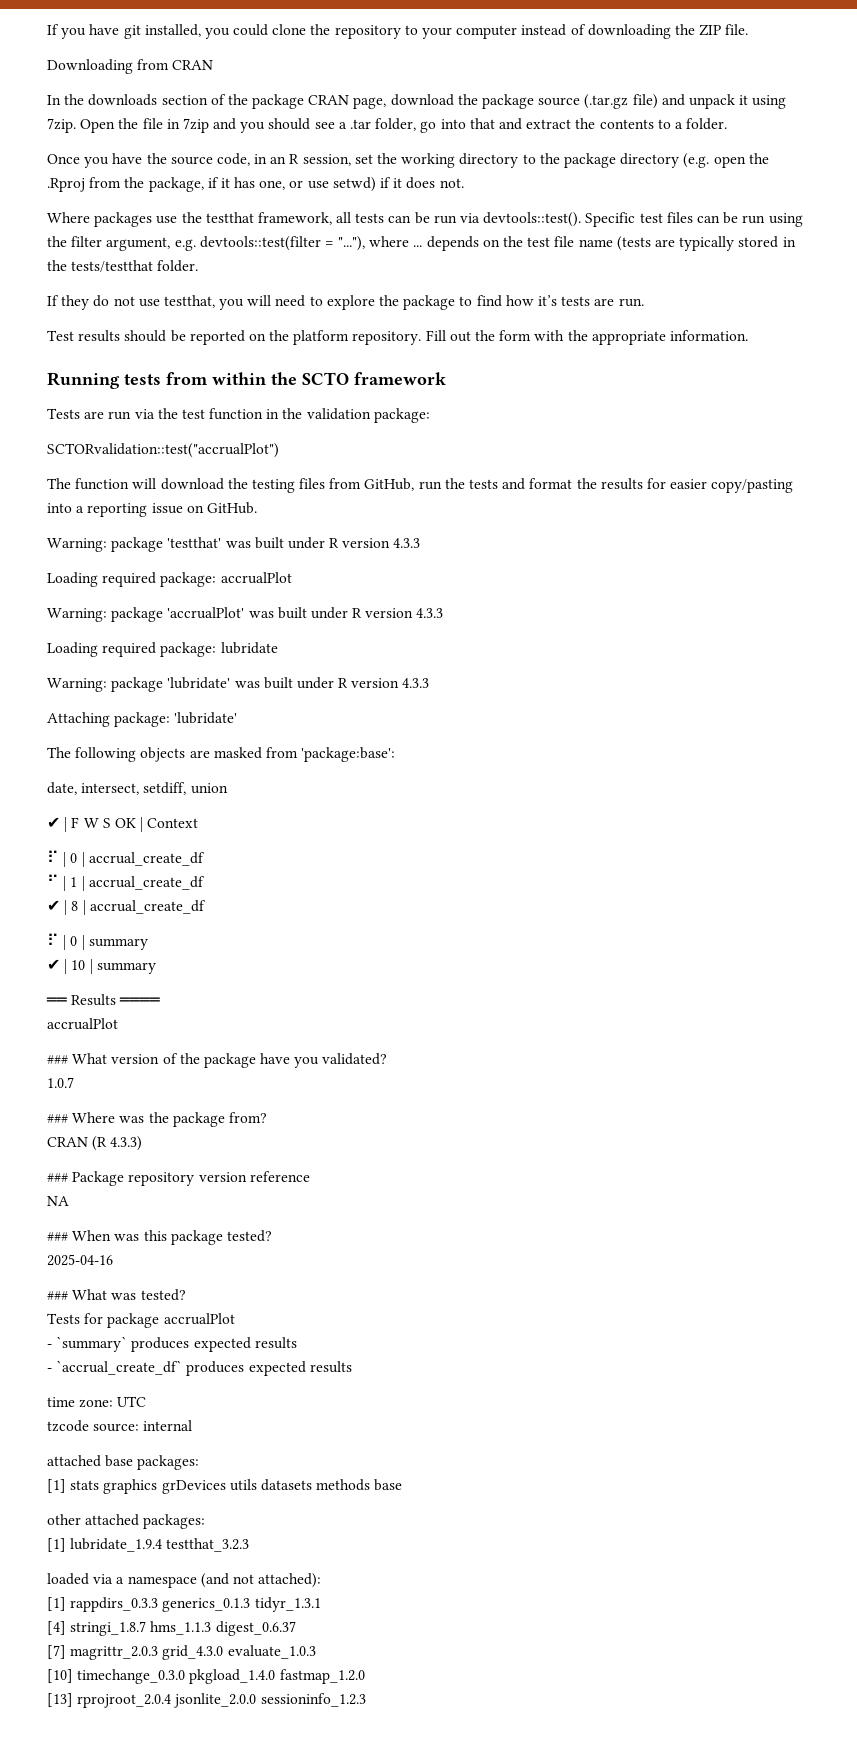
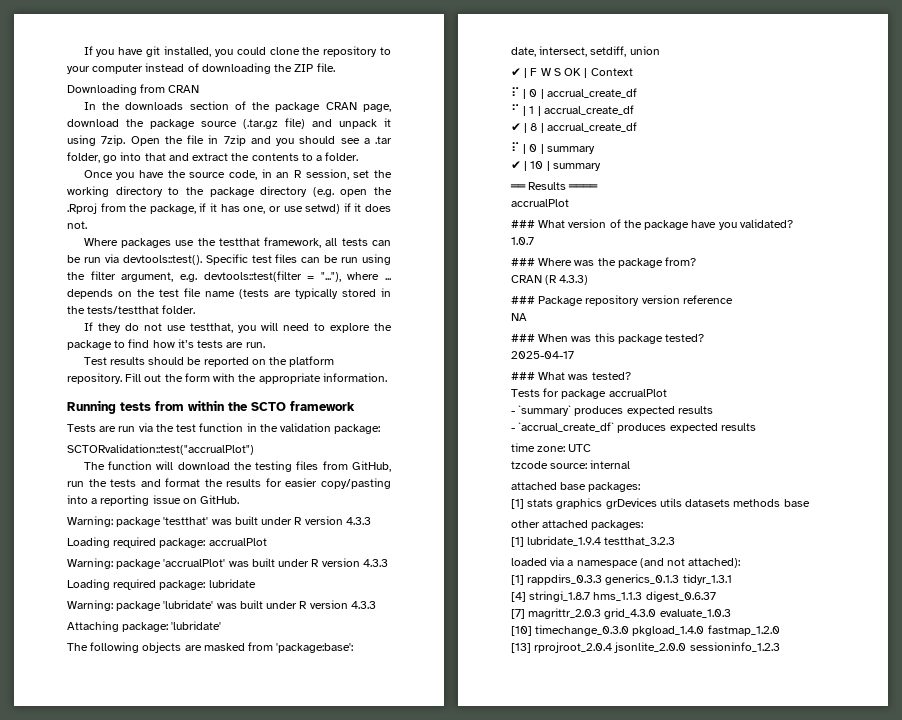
- 2025-04-16
+ 2025-04-17

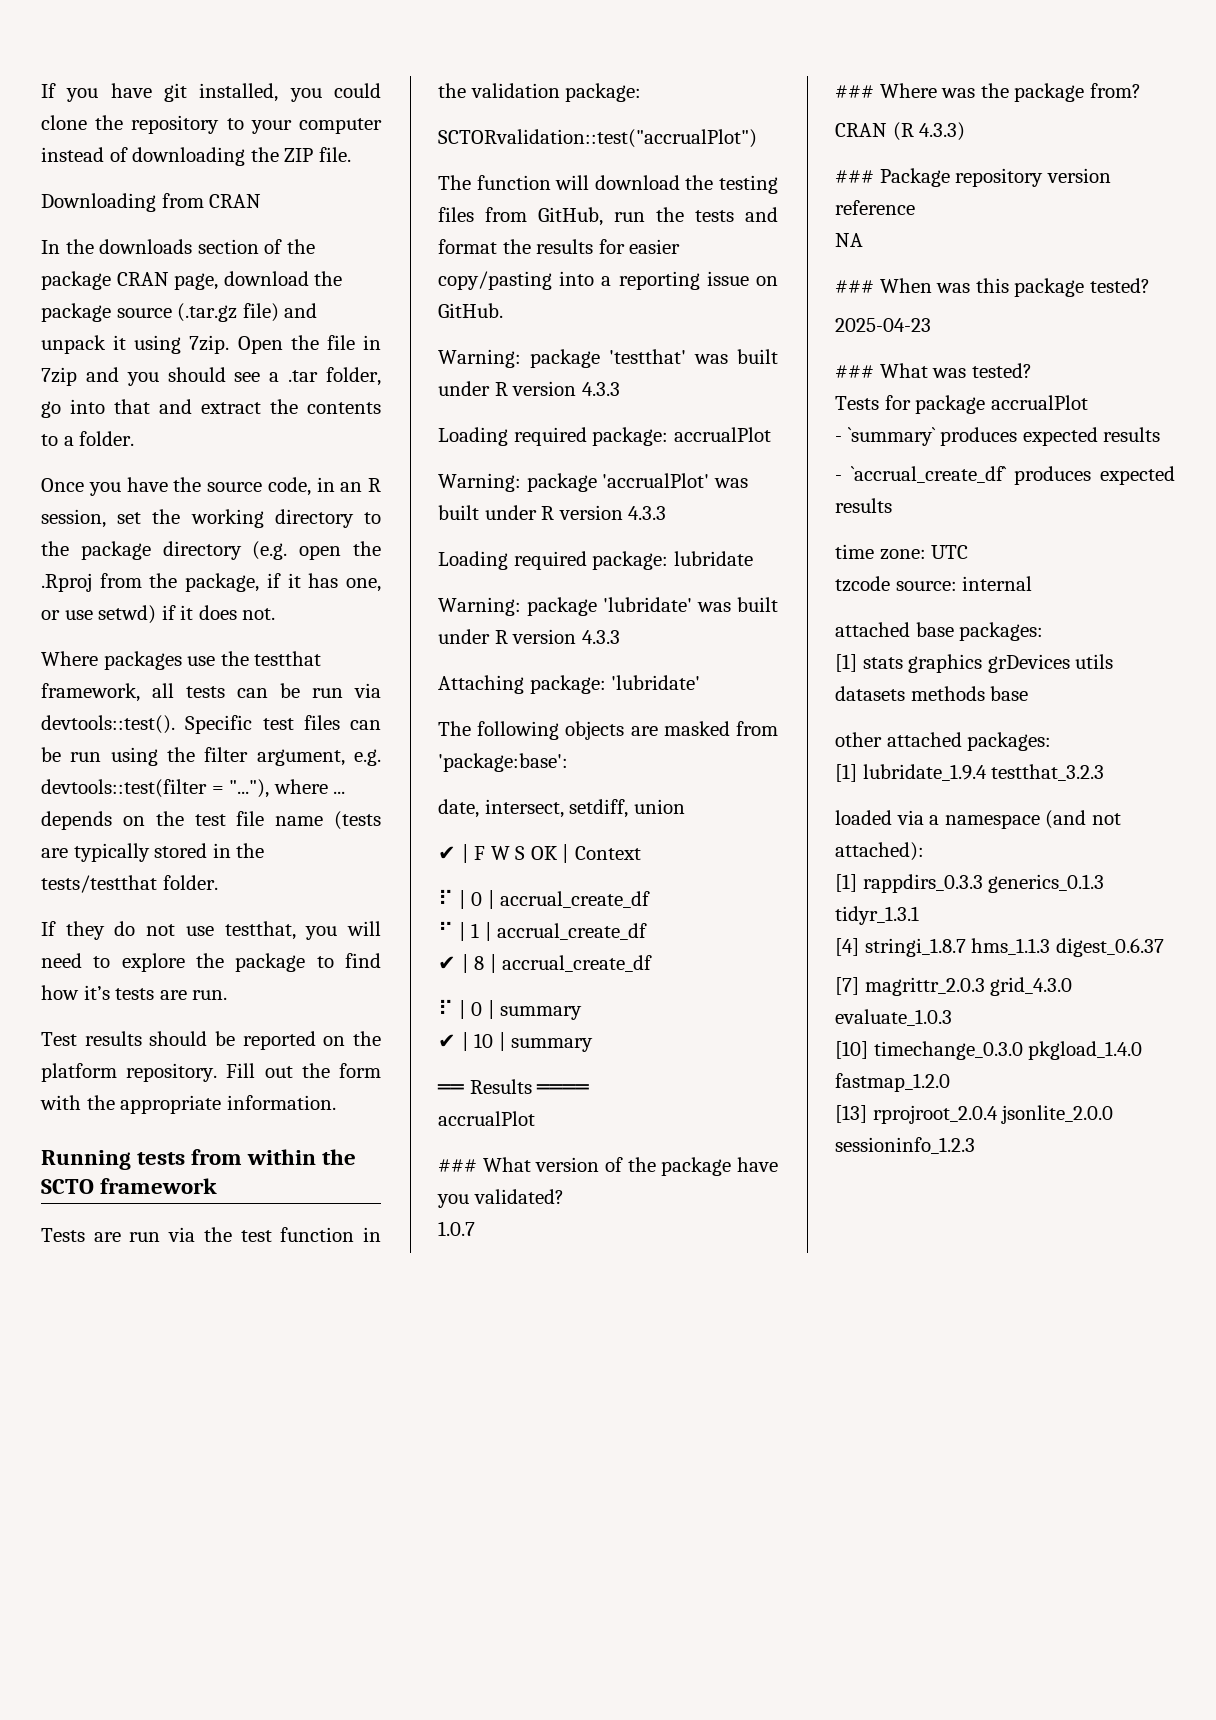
- 2025-04-17
+ 2025-04-23

